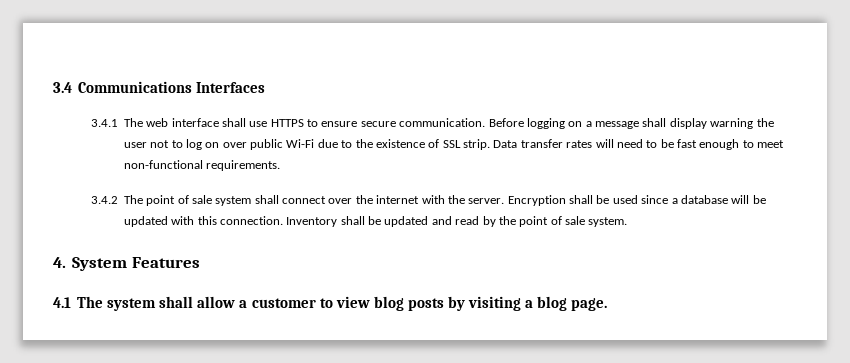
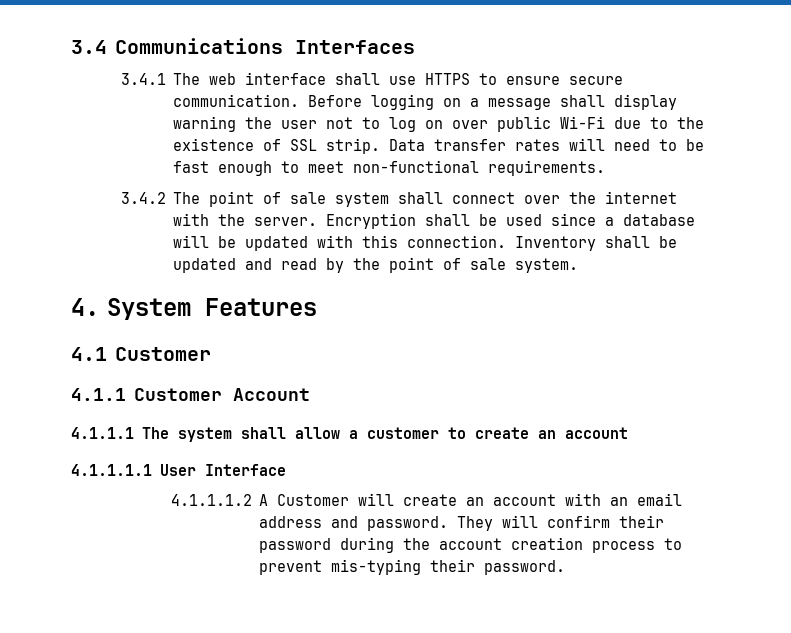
- 4.1 The system shall allow a customer to view blog posts by visiting a blog page.
+ 4.1 Customer
+ 4.1.1 Customer Account
+ 4.1.1.1 The system shall allow a customer to create an account
+ 4.1.1.1.1 User Interface
+ 4.1.1.1.2 A Customer will create an account with an email address and password. They will confirm their password during the account creation process to prevent mis-typing their password.

